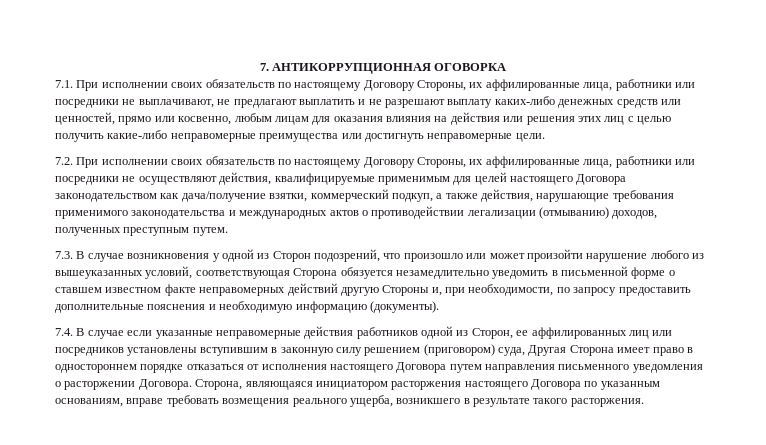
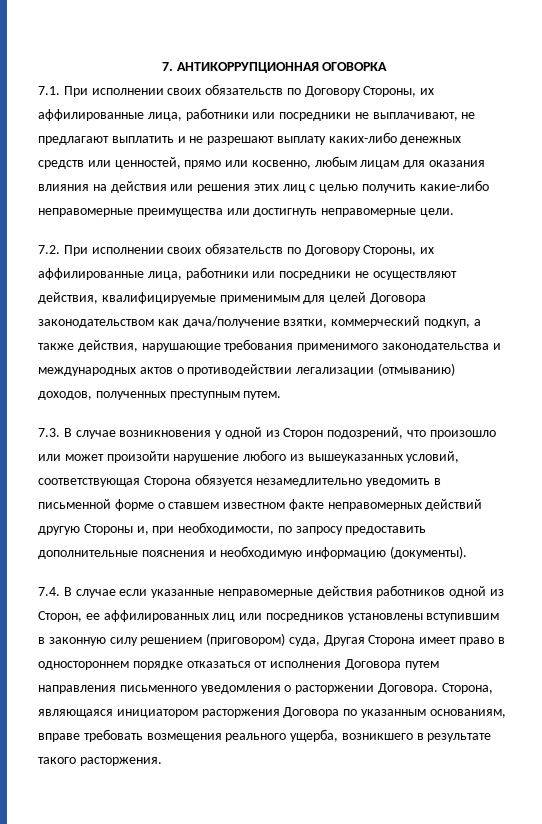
- 7.1. При исполнении своих обязательств по настоящему Договору Стороны, их аффилированные лица, работники или посредники не выплачивают, не предлагают выплатить и не разрешают выплату каких-либо денежных средств или ценностей, прямо или косвенно, любым лицам для оказания влияния на действия или решения этих лиц с целью получить какие-либо неправомерные преимущества или достигнуть неправомерные цели.
+ 7.1. При исполнении своих обязательств по Договору Стороны, их аффилированные лица, работники или посредники не выплачивают, не предлагают выплатить и не разрешают выплату каких-либо денежных средств или ценностей, прямо или косвенно, любым лицам для оказания влияния на действия или решения этих лиц с целью получить какие-либо неправомерные преимущества или достигнуть неправомерные цели.
- 7.2. При исполнении своих обязательств по настоящему Договору Стороны, их аффилированные лица, работники или посредники не осуществляют действия, квалифицируемые применимым для целей настоящего Договора законодательством как дача/получение взятки, коммерческий подкуп, а также действия, нарушающие требования применимого законодательства и международных актов о противодействии легализации (отмыванию) доходов, полученных преступным путем.
+ 7.2. При исполнении своих обязательств по Договору Стороны, их аффилированные лица, работники или посредники не осуществляют действия, квалифицируемые применимым для целей Договора законодательством как дача/получение взятки, коммерческий подкуп, а также действия, нарушающие требования применимого законодательства и международных актов о противодействии легализации (отмыванию) доходов, полученных преступным путем.
- 7.4. В случае если указанные неправомерные действия работников одной из Сторон, ее аффилированных лиц или посредников установлены вступившим в законную силу решением (приговором) суда, Другая Сторона имеет право в одностороннем порядке отказаться от исполнения настоящего Договора путем направления письменного уведомления о расторжении Договора.
+ 7.4. В случае если указанные неправомерные действия работников одной из Сторон, ее аффилированных лиц или посредников установлены вступившим в законную силу решением (приговором) суда, Другая Сторона имеет право в одностороннем порядке отказаться от исполнения Договора путем направления письменного уведомления о расторжении Договора.
- Сторона, являющаяся инициатором расторжения настоящего Договора по указанным основаниям, вправе требовать возмещения реального ущерба, возникшего в результате такого расторжения.
+ Сторона, являющаяся инициатором расторжения Договора по указанным основаниям, вправе требовать возмещения реального ущерба, возникшего в результате такого расторжения.

